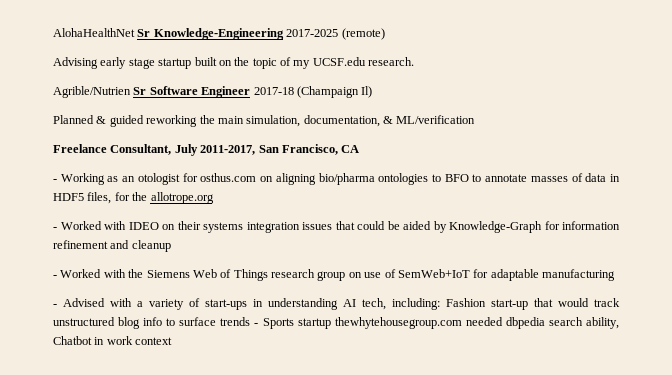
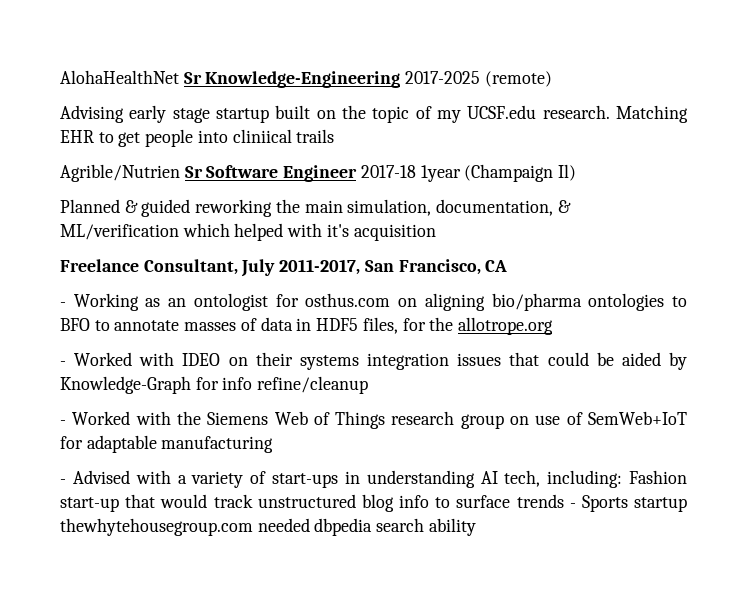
+ Matching EHR to get people into cliniical trails
- Agrible/Nutrien Sr Software Engineer 2017-18 (Champaign Il)
+ Agrible/Nutrien Sr Software Engineer 2017-18 1year (Champaign Il)
- Planned & guided reworking the main simulation, documentation, & ML/verification
+ Planned & guided reworking the main simulation, documentation, & ML/verification which helped with it's acquisition
- - Working as an otologist for osthus.com on aligning bio/pharma ontologies to BFO to annotate masses of data in HDF5 files, for the allotrope.org
+ - Working as an ontologist for osthus.com on aligning bio/pharma ontologies to BFO to annotate masses of data in HDF5 files, for the allotrope.org
- - Worked with IDEO on their systems integration issues that could be aided by Knowledge-Graph for information refinement and cleanup
+ - Worked with IDEO on their systems integration issues that could be aided by Knowledge-Graph for info refine/cleanup
- - Advised with a variety of start-ups in understanding AI tech, including: Fashion start-up that would track unstructured blog info to surface trends - Sports startup thewhytehousegroup.com needed dbpedia search ability, Chatbot in work context
+ - Advised with a variety of start-ups in understanding AI tech, including: Fashion start-up that would track unstructured blog info to surface trends - Sports startup thewhytehousegroup.com needed dbpedia search ability

